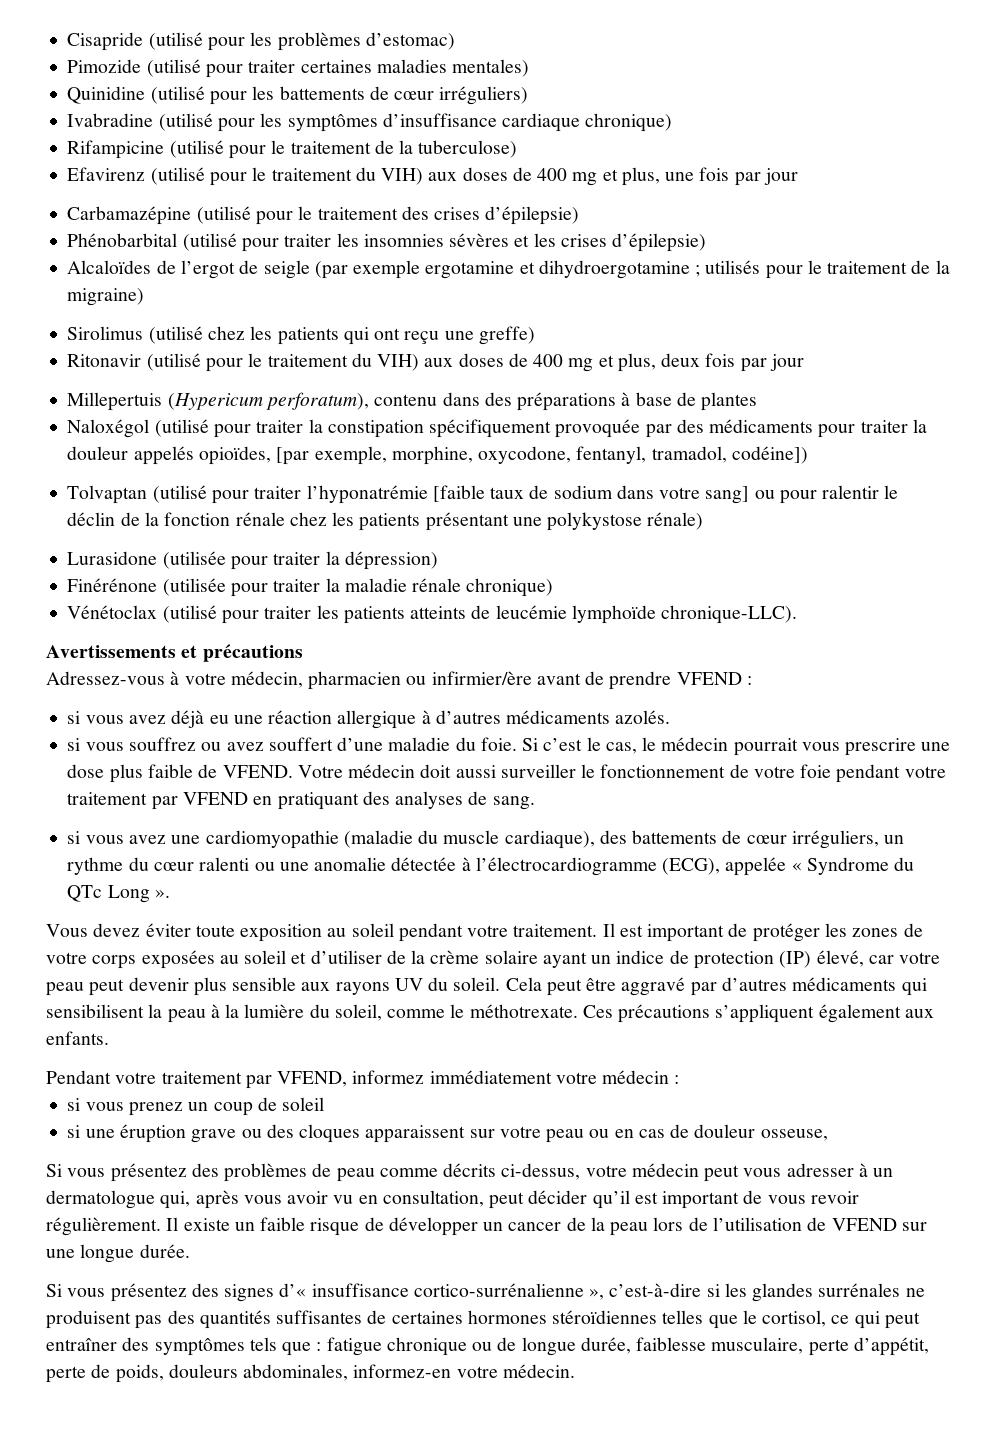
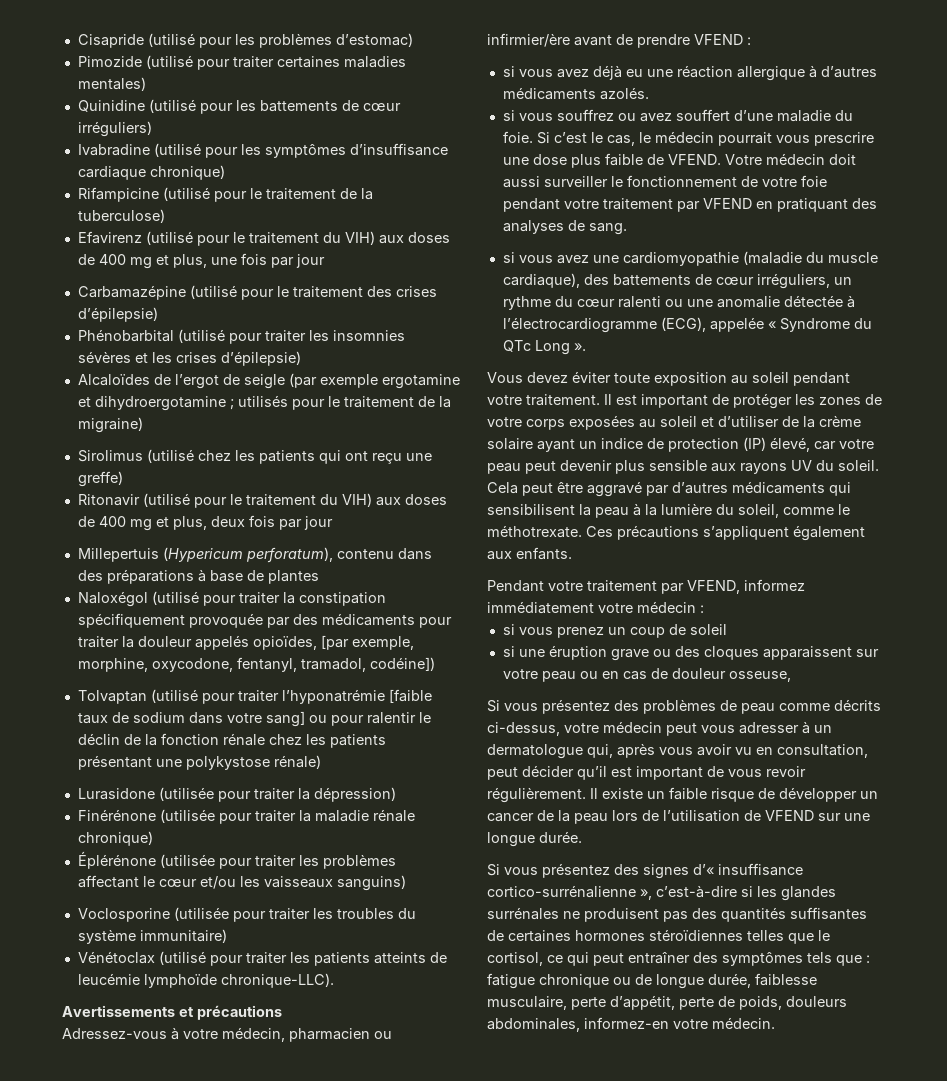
+ Éplérénone (utilisée pour traiter les problèmes affectant le cœur et/ou les vaisseaux sanguins)
+ Voclosporine (utilisée pour traiter les troubles du système immunitaire)

